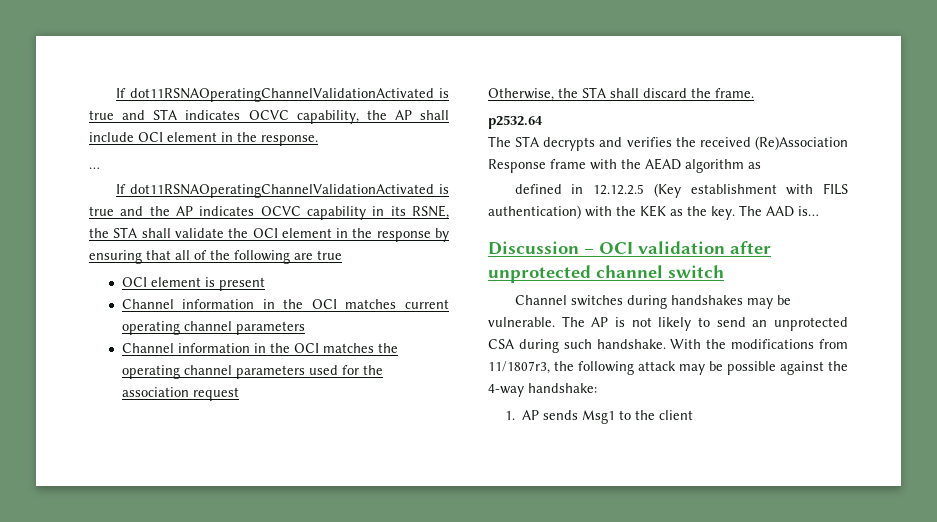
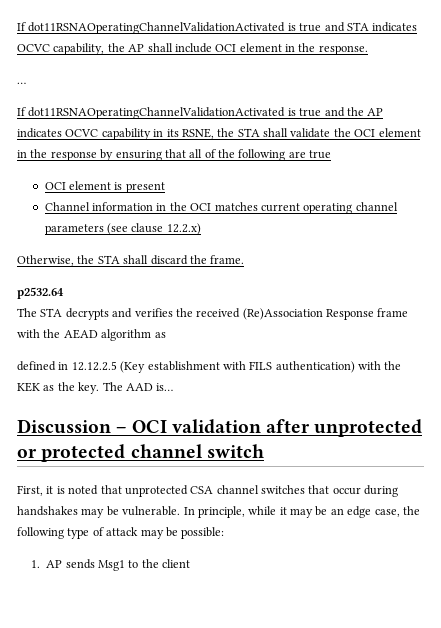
- Channel information in the OCI matches current operating channel parameters
- Channel information in the OCI matches the operating channel parameters used for the association request
+ Channel information in the OCI matches current operating channel parameters (see clause 12.2.x)
- Discussion – OCI validation after unprotected channel switch
+ Discussion – OCI validation after unprotected or protected channel switch
- Channel switches during handshakes may be vulnerable.
+ First, it is noted that unprotected CSA channel switches that occur during handshakes may be vulnerable.
- The AP is not likely to send an unprotected CSA during such handshake. With the modifications from 11/1807r3, the following attack may be possible against the 4-way handshake:
+ In principle, while it may be an edge case, the following type of attack may be possible:

